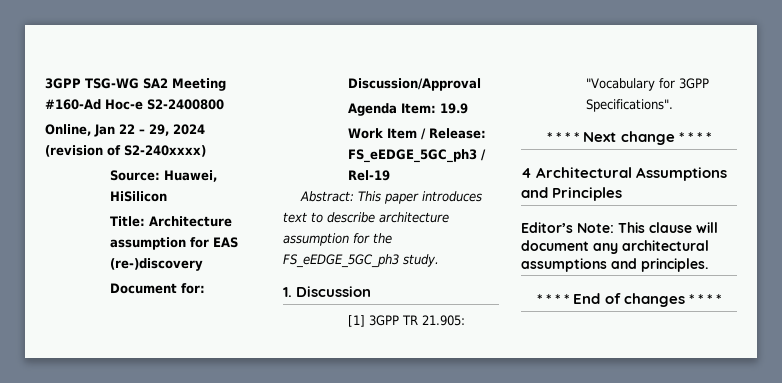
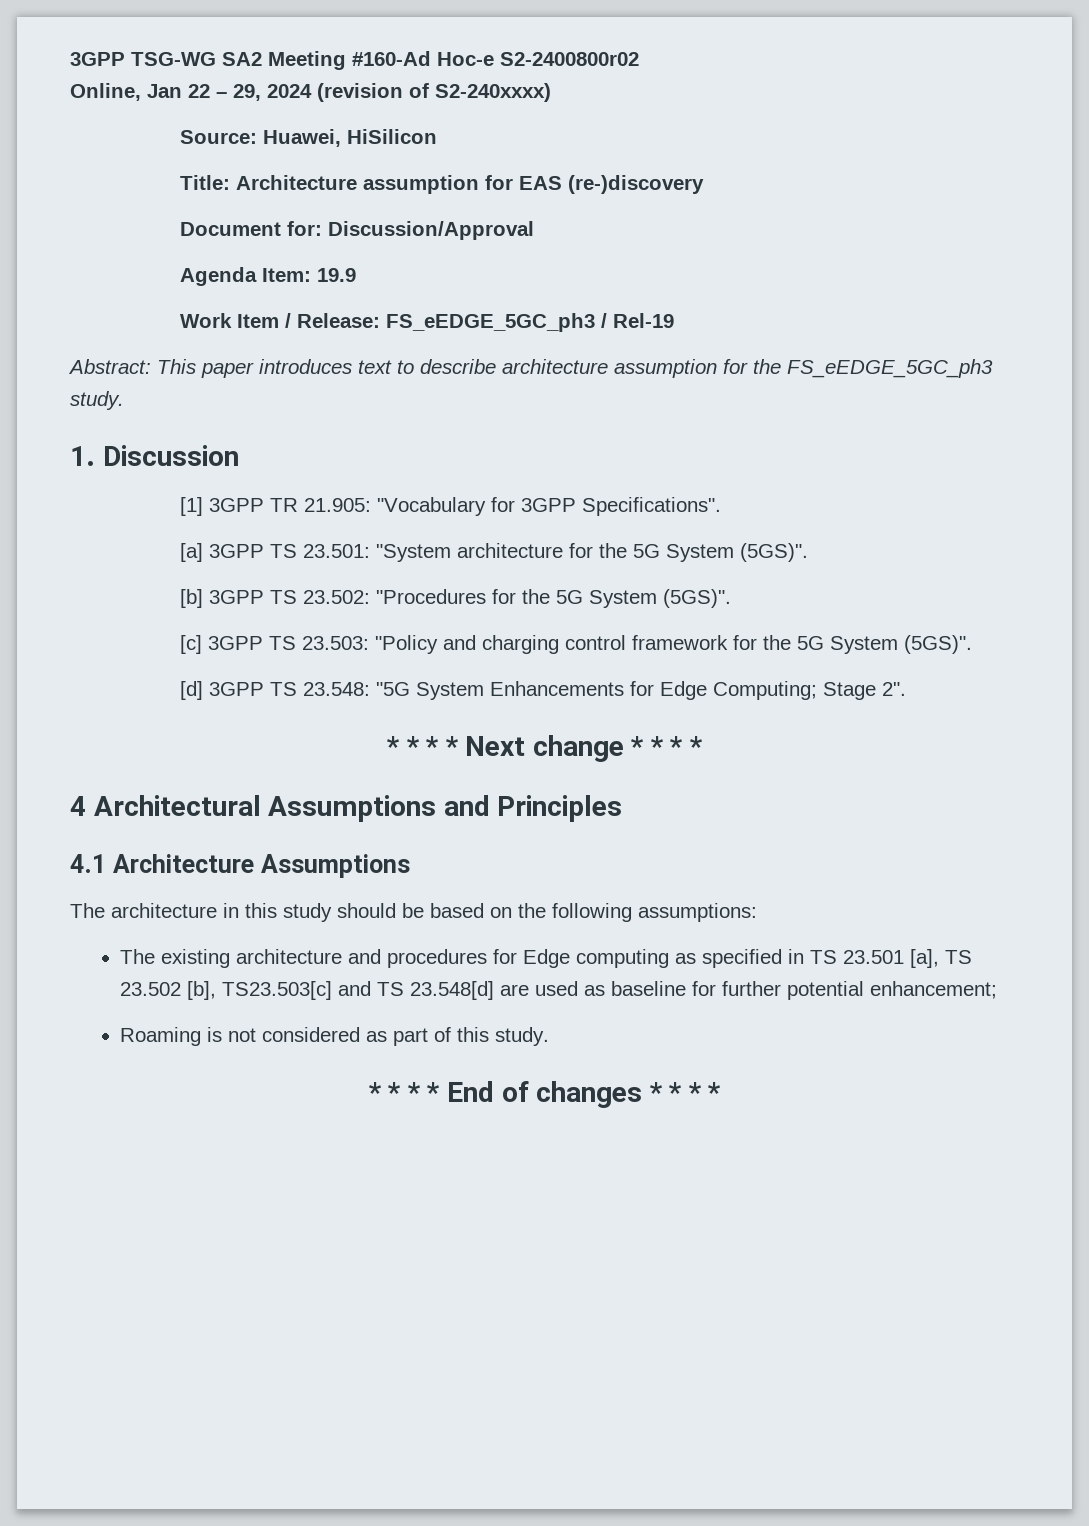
- 3GPP TSG-WG SA2 Meeting #160-Ad Hoc-e S2-2400800
+ 3GPP TSG-WG SA2 Meeting #160-Ad Hoc-e S2-2400800r02
+ [a] 3GPP TS 23.501: "System architecture for the 5G System (5GS)".
+ [b] 3GPP TS 23.502: "Procedures for the 5G System (5GS)".
+ [c] 3GPP TS 23.503: "Policy and charging control framework for the 5G System (5GS)".
+ [d] 3GPP TS 23.548: "5G System Enhancements for Edge Computing; Stage 2".
- Editor’s Note: This clause will document any architectural assumptions and principles.
+ 4.1 Architecture Assumptions
+ The architecture in this study should be based on the following assumptions:
+ The existing architecture and procedures for Edge computing as specified in TS 23.501 [a], TS 23.502 [b], TS23.503[c] and TS 23.548[d] are used as baseline for further potential enhancement;
+ Roaming is not considered as part of this study.

